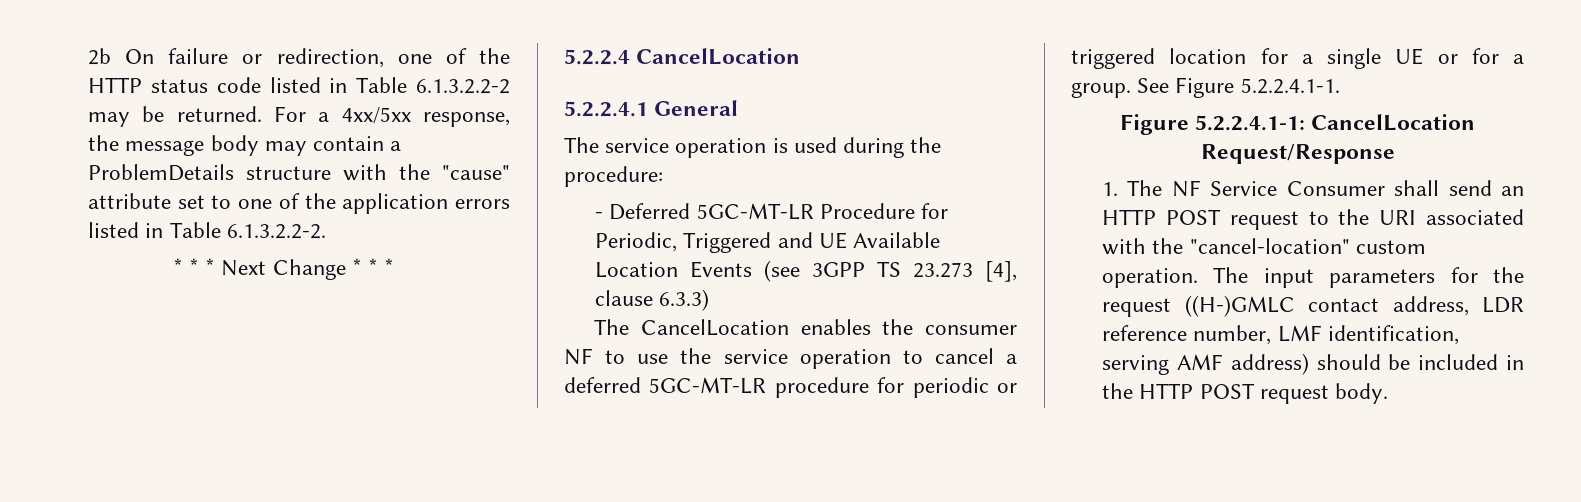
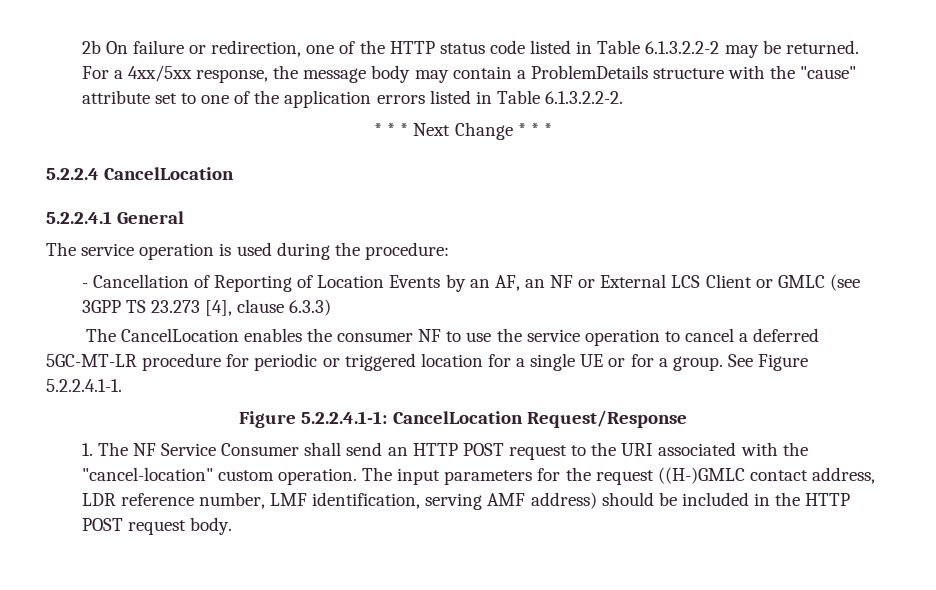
- - Deferred 5GC-MT-LR Procedure for Periodic, Triggered and UE Available Location Events (see 3GPP TS 23.273 [4], clause 6.3.3)
+ - Cancellation of Reporting of Location Events by an AF, an NF or External LCS Client or GMLC (see 3GPP TS 23.273 [4], clause 6.3.3)

